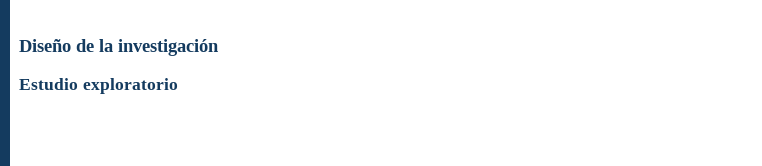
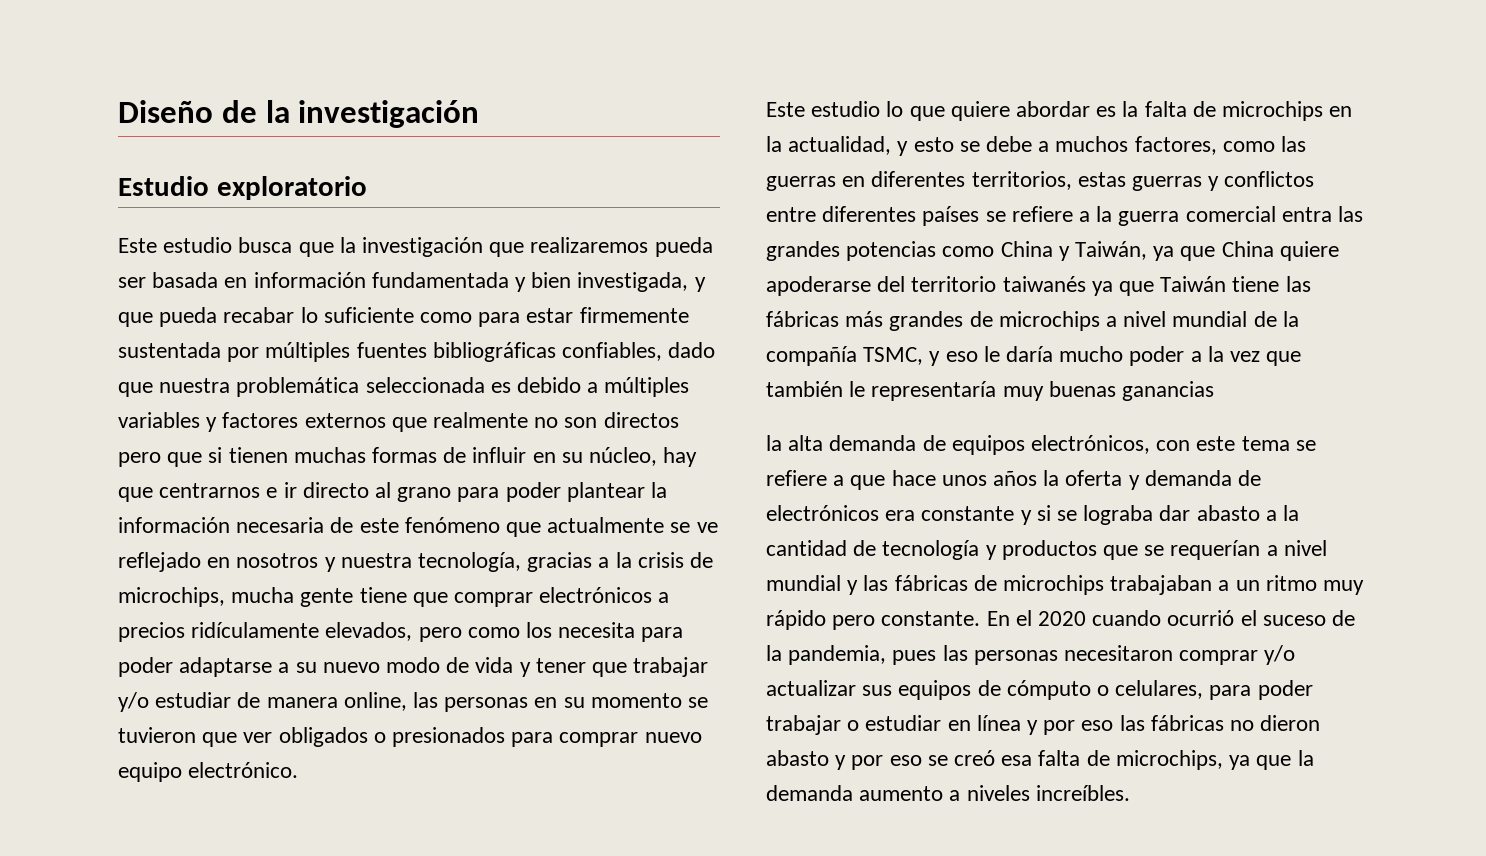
+ Este estudio busca que la investigación que realizaremos pueda ser basada en información fundamentada y bien investigada, y que pueda recabar lo suficiente como para estar firmemente sustentada por múltiples fuentes bibliográficas confiables, dado que nuestra problemática seleccionada es debido a múltiples variables y factores externos que realmente no son directos pero que si tienen muchas formas de influir en su núcleo, hay que centrarnos e ir directo al grano para poder plantear la información necesaria de este fenómeno que actualmente se ve reflejado en nosotros y nuestra tecnología, gracias a la crisis de microchips, mucha gente tiene que comprar electrónicos a precios ridículamente elevados, pero como los necesita para poder adaptarse a su nuevo modo de vida y tener que trabajar y/o estudiar de manera online, las personas en su momento se tuvieron que ver obligados o presionados para comprar nuevo equipo electrónico.
+ Este estudio lo que quiere abordar es la falta de microchips en la actualidad, y esto se debe a muchos factores, como las guerras en diferentes territorios, estas guerras y conflictos entre diferentes países se refiere a la guerra comercial entra las grandes potencias como China y Taiwán, ya que China quiere apoderarse del territorio taiwanés ya que Taiwán tiene las fábricas más grandes de microchips a nivel mundial de la compañía TSMC, y eso le daría mucho poder a la vez que también le representaría muy buenas ganancias
+ la alta demanda de equipos electrónicos, con este tema se refiere a que hace unos años la oferta y demanda de electrónicos era constante y si se lograba dar abasto a la cantidad de tecnología y productos que se requerían a nivel mundial y las fábricas de microchips trabajaban a un ritmo muy rápido pero constante. En el 2020 cuando ocurrió el suceso de la pandemia, pues las personas necesitaron comprar y/o actualizar sus equipos de cómputo o celulares, para poder trabajar o estudiar en línea y por eso las fábricas no dieron abasto y por eso se creó esa falta de microchips, ya que la demanda aumento a niveles increíbles.

